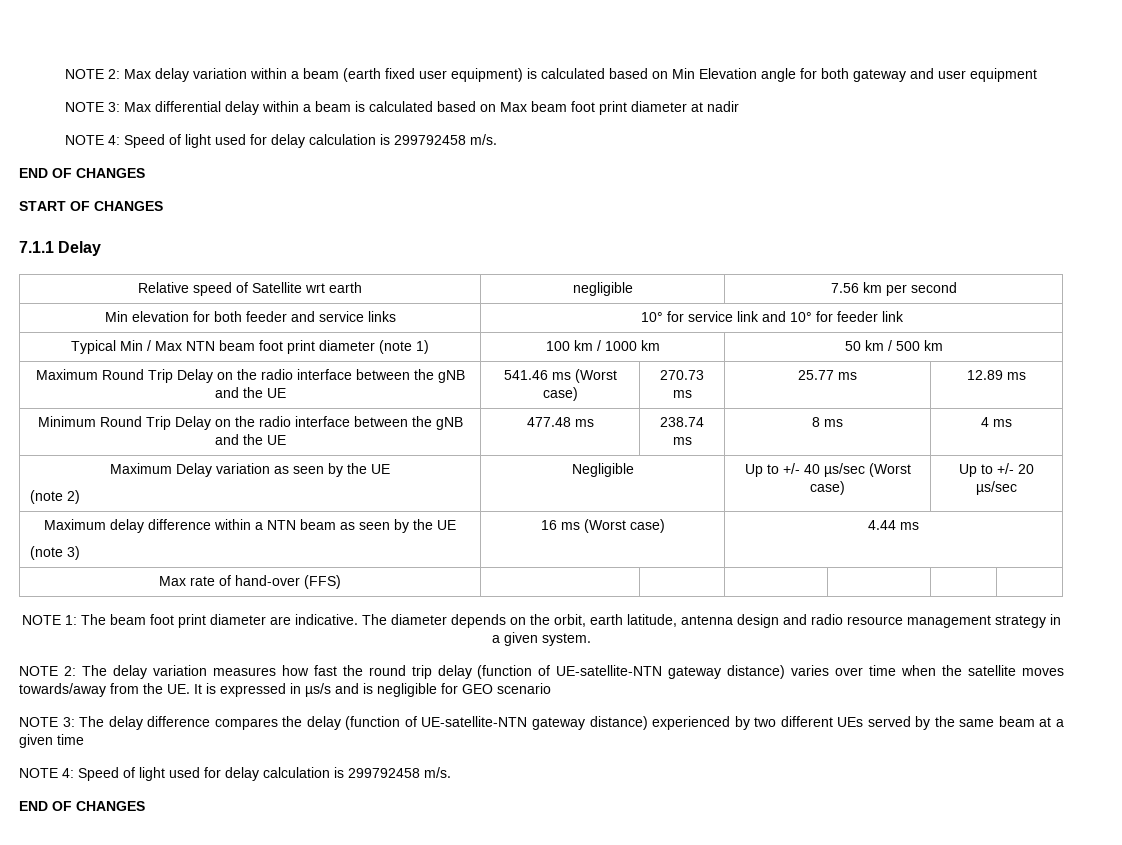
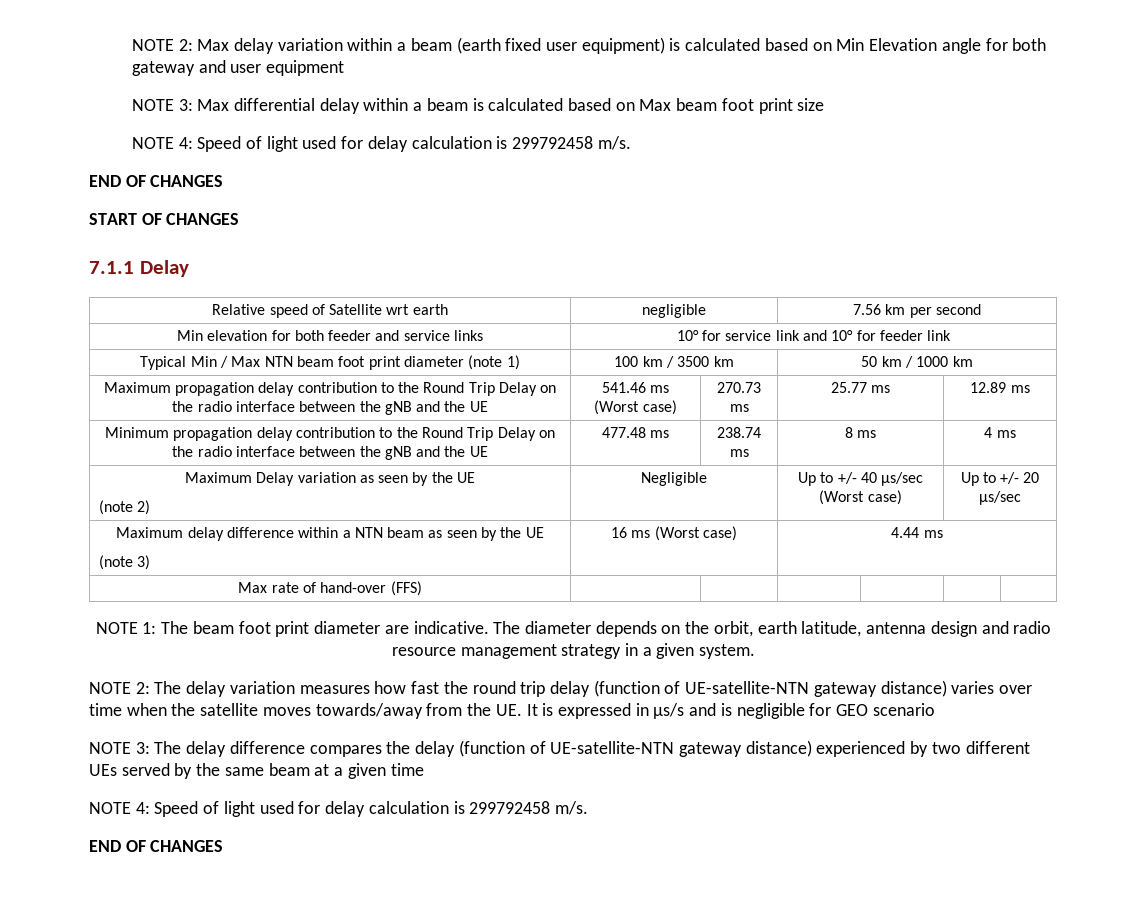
- NOTE 3: Max differential delay within a beam is calculated based on Max beam foot print diameter at nadir
+ NOTE 3: Max differential delay within a beam is calculated based on Max beam foot print size
- Typical Min / Max NTN beam foot print diameter (note 1) | 100 km / 1000 km | 50 km / 500 km
+ Typical Min / Max NTN beam foot print diameter (note 1) | 100 km / 3500 km | 50 km / 1000 km
- Maximum Round Trip Delay on the radio interface between the gNB and the UE | 541.46 ms (Worst case) | 270.73 ms | 25.77 ms | 12.89 ms
+ Maximum propagation delay contribution to the Round Trip Delay on the radio interface between the gNB and the UE | 541.46 ms (Worst case) | 270.73 ms | 25.77 ms | 12.89 ms
- Minimum Round Trip Delay on the radio interface between the gNB and the UE | 477.48 ms | 238.74 ms | 8 ms | 4 ms
+ Minimum propagation delay contribution to the Round Trip Delay on the radio interface between the gNB and the UE | 477.48 ms | 238.74 ms | 8 ms | 4 ms

